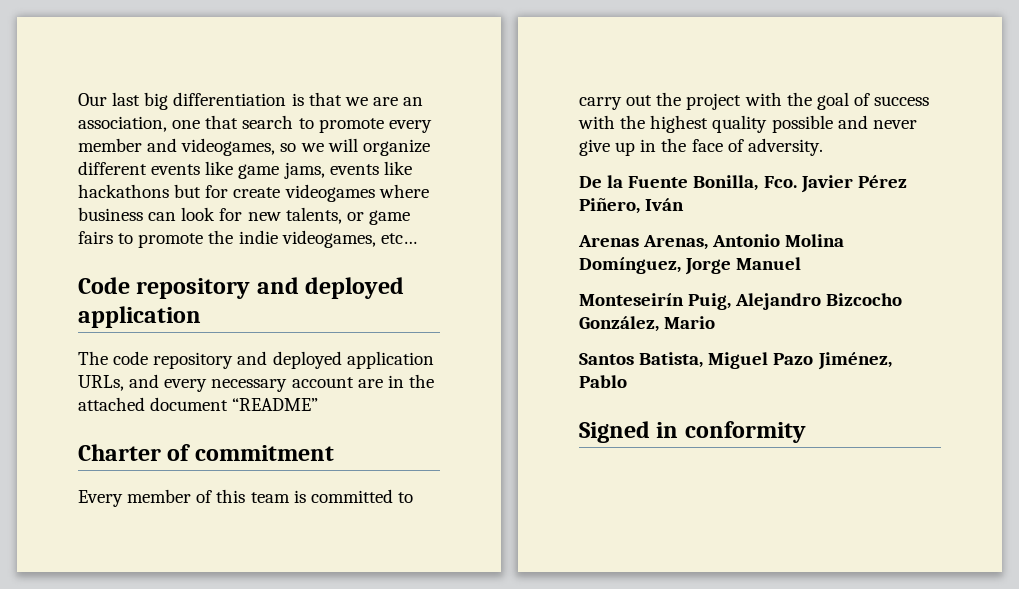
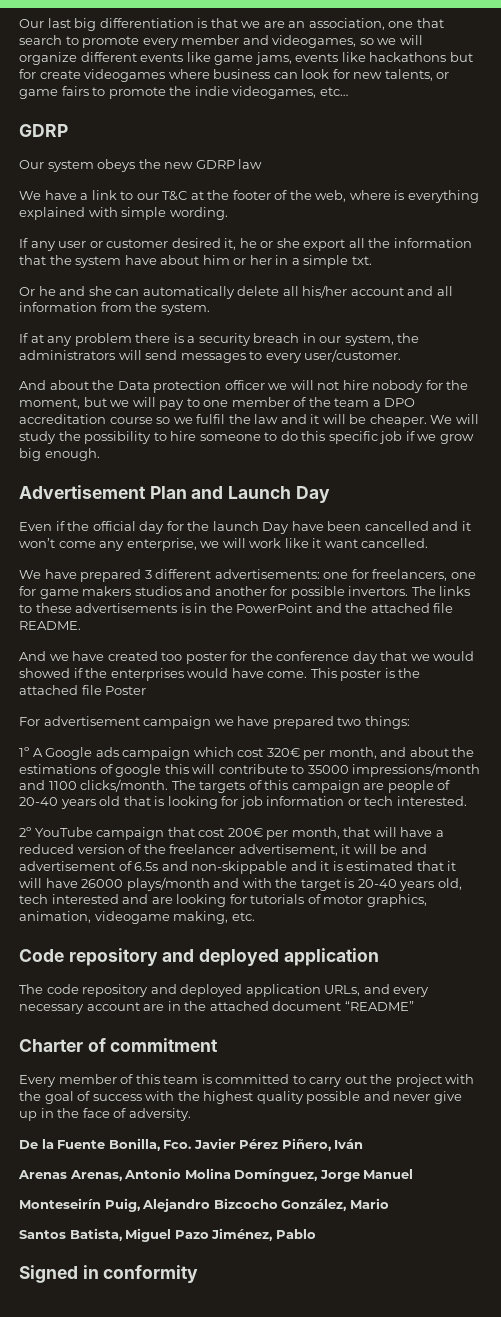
  Our last big differentiation is that we are an association, one that search to promote every member and videogames, so we will organize different events like game jams, events like hackathons but for create videogames where business can look for new talents, or game fairs to promote the indie videogames, etc…
+ GDRP
+ Our system obeys the new GDRP law
+ We have a link to our T&C at the footer of the web, where is everything explained with simple wording.
+ If any user or customer desired it, he or she export all the information that the system have about him or her in a simple txt.
+ Or he and she can automatically delete all his/her account and all information from the system.
+ If at any problem there is a security breach in our system, the administrators will send messages to every user/customer.
+ And about the Data protection officer we will not hire nobody for the moment, but we will pay to one member of the team a DPO accreditation course so we fulfil the law and it will be cheaper. We will study the possibility to hire someone to do this specific job if we grow big enough.
+ Advertisement Plan and Launch Day
+ Even if the official day for the launch Day have been cancelled and it won’t come any enterprise, we will work like it want cancelled.
+ We have prepared 3 different advertisements: one for freelancers, one for game makers studios and another for possible invertors. The links to these advertisements is in the PowerPoint and the attached file README.
+ And we have created too poster for the conference day that we would showed if the enterprises would have come. This poster is the attached file Poster
+ For advertisement campaign we have prepared two things:
+ 1º A Google ads campaign which cost 320€ per month, and about the estimations of google this will contribute to 35000 impressions/month and 1100 clicks/month. The targets of this campaign are people of 20-40 years old that is looking for job information or tech interested.
+ 2º YouTube campaign that cost 200€ per month, that will have a reduced version of the freelancer advertisement, it will be and advertisement of 6.5s and non-skippable and it is estimated that it will have 26000 plays/month and with the target is 20-40 years old, tech interested and are looking for tutorials of motor graphics, animation, videogame making, etc.

